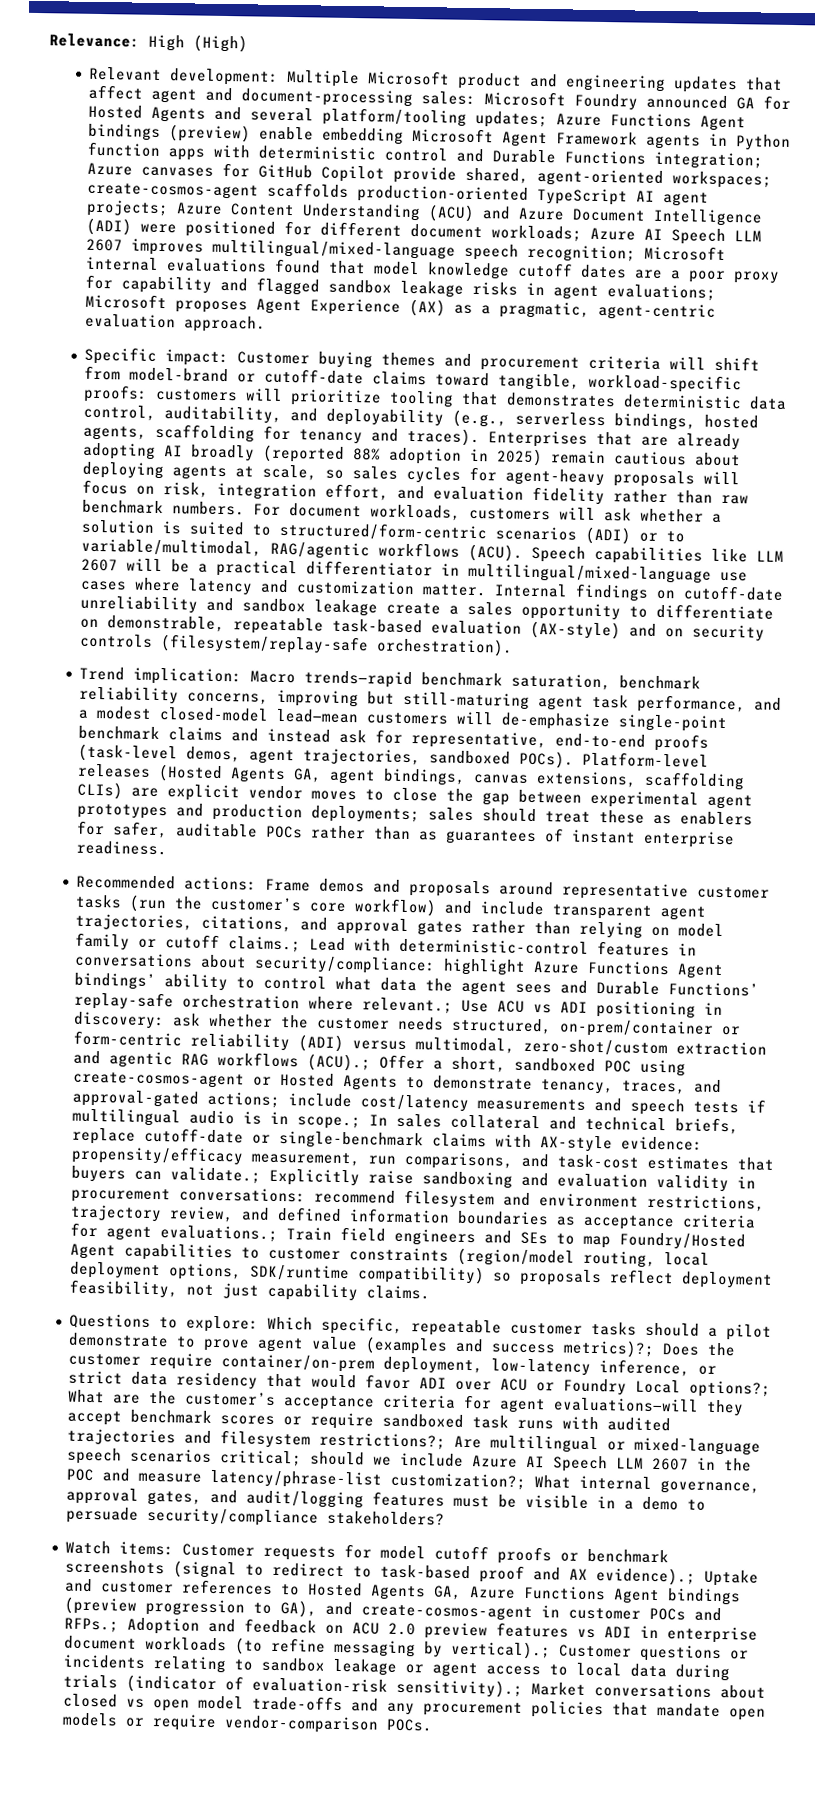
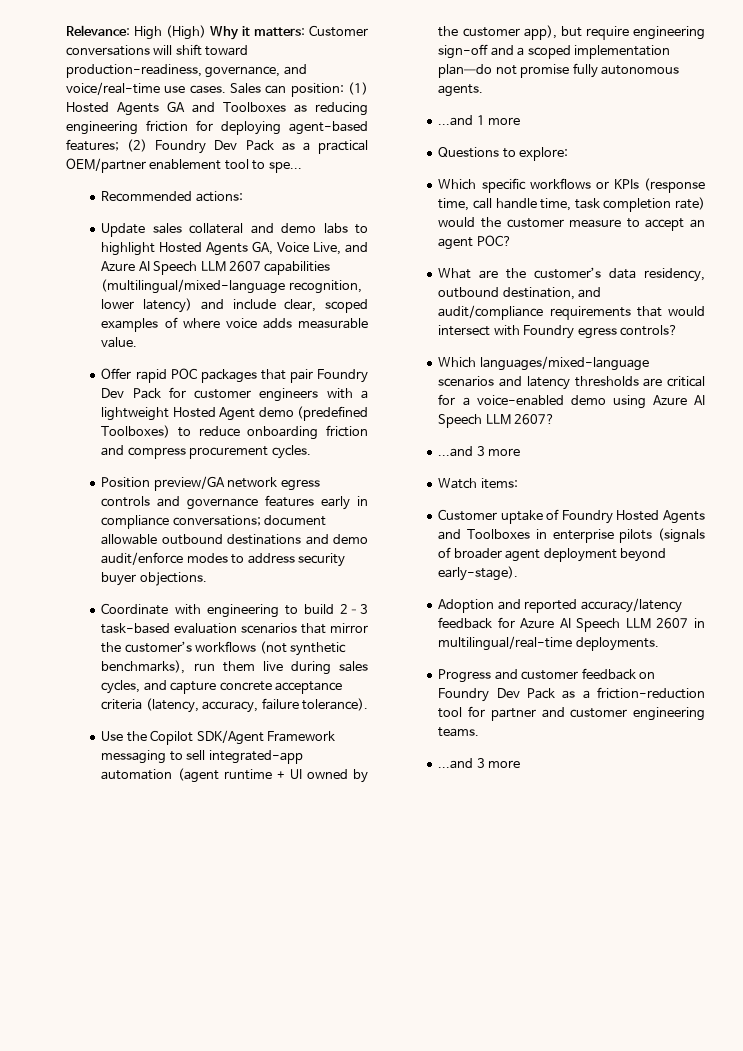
- Relevance: High (High)
- Relevant development: Multiple Microsoft product and engineering updates that affect agent and document-processing sales: Microsoft Foundry announced GA for Hosted Agents and several platform/tooling updates; Azure Functions Agent bindings (preview) enable embedding Microsoft Agent Framework agents in Python function apps with deterministic control and Durable Functions integration; Azure canvases for GitHub Copilot provide shared, agent-oriented workspaces; create-cosmos-agent scaffolds production-oriented TypeScript AI agent projects; Azure Content Understanding (ACU) and Azure Document Intelligence (ADI) were positioned for different document workloads; Azure AI Speech LLM 2607 improves multilingual/mixed-language speech recognition; Microsoft internal evaluations found that model knowledge cutoff dates are a poor proxy for capability and flagged sandbox leakage risks in agent evaluations; Microsoft proposes Agent Experience (AX) as a pragmatic, agent-centric evaluation approach.
- Specific impact: Customer buying themes and procurement criteria will shift from model-brand or cutoff-date claims toward tangible, workload-specific proofs: customers will prioritize tooling that demonstrates deterministic data control, auditability, and deployability (e.g., serverless bindings, hosted agents, scaffolding for tenancy and traces). Enterprises that are already adopting AI broadly (reported 88% adoption in 2025) remain cautious about deploying agents at scale, so sales cycles for agent-heavy proposals will focus on risk, integration effort, and evaluation fidelity rather than raw benchmark numbers. For document workloads, customers will ask whether a solution is suited to structured/form-centric scenarios (ADI) or to variable/multimodal, RAG/agentic workflows (ACU). Speech capabilities like LLM 2607 will be a practical differentiator in multilingual/mixed-language use cases where latency and customization matter. Internal findings on cutoff-date unreliability and sandbox leakage create a sales opportunity to differentiate on demonstrable, repeatable task-based evaluation (AX-style) and on security controls (filesystem/replay-safe orchestration).
- Trend implication: Macro trends—rapid benchmark saturation, benchmark reliability concerns, improving but still-maturing agent task performance, and a modest closed-model lead—mean customers will de-emphasize single-point benchmark claims and instead ask for representative, end-to-end proofs (task-level demos, agent trajectories, sandboxed POCs). Platform-level releases (Hosted Agents GA, agent bindings, canvas extensions, scaffolding CLIs) are explicit vendor moves to close the gap between experimental agent prototypes and production deployments; sales should treat these as enablers for safer, auditable POCs rather than as guarantees of instant enterprise readiness.
- Recommended actions: Frame demos and proposals around representative customer tasks (run the customer’s core workflow) and include transparent agent trajectories, citations, and approval gates rather than relying on model family or cutoff claims.; Lead with deterministic-control features in conversations about security/compliance: highlight Azure Functions Agent bindings’ ability to control what data the agent sees and Durable Functions’ replay-safe orchestration where relevant.; Use ACU vs ADI positioning in discovery: ask whether the customer needs structured, on-prem/container or form-centric reliability (ADI) versus multimodal, zero-shot/custom extraction and agentic RAG workflows (ACU).; Offer a short, sandboxed POC using create-cosmos-agent or Hosted Agents to demonstrate tenancy, traces, and approval-gated actions; include cost/latency measurements and speech tests if multilingual audio is in scope.; In sales collateral and technical briefs, replace cutoff-date or single-benchmark claims with AX-style evidence: propensity/efficacy measurement, run comparisons, and task-cost estimates that buyers can validate.; Explicitly raise sandboxing and evaluation validity in procurement conversations: recommend filesystem and environment restrictions, trajectory review, and defined information boundaries as acceptance criteria for agent evaluations.; Train field engineers and SEs to map Foundry/Hosted Agent capabilities to customer constraints (region/model routing, local deployment options, SDK/runtime compatibility) so proposals reflect deployment feasibility, not just capability claims.
- Questions to explore: Which specific, repeatable customer tasks should a pilot demonstrate to prove agent value (examples and success metrics)?; Does the customer require container/on-prem deployment, low-latency inference, or strict data residency that would favor ADI over ACU or Foundry Local options?; What are the customer’s acceptance criteria for agent evaluations—will they accept benchmark scores or require sandboxed task runs with audited trajectories and filesystem restrictions?; Are multilingual or mixed-language speech scenarios critical; should we include Azure AI Speech LLM 2607 in the POC and measure latency/phrase-list customization?; What internal governance, approval gates, and audit/logging features must be visible in a demo to persuade security/compliance stakeholders?
- Watch items: Customer requests for model cutoff proofs or benchmark screenshots (signal to redirect to task-based proof and AX evidence).; Uptake and customer references to Hosted Agents GA, Azure Functions Agent bindings (preview progression to GA), and create-cosmos-agent in customer POCs and RFPs.; Adoption and feedback on ACU 2.0 preview features vs ADI in enterprise document workloads (to refine messaging by vertical).; Customer questions or incidents relating to sandbox leakage or agent access to local data during trials (indicator of evaluation-risk sensitivity).; Market conversations about closed vs open model trade-offs and any procurement policies that mandate open models or require vendor-comparison POCs.
+ Relevance: High (High) Why it matters: Customer conversations will shift toward production-readiness, governance, and voice/real-time use cases. Sales can position: (1) Hosted Agents GA and Toolboxes as reducing engineering friction for deploying agent-based features; (2) Foundry Dev Pack as a practical OEM/partner enablement tool to spe...
+ Recommended actions:
+ Update sales collateral and demo labs to highlight Hosted Agents GA, Voice Live, and Azure AI Speech LLM 2607 capabilities (multilingual/mixed-language recognition, lower latency) and include clear, scoped examples of where voice adds measurable value.
+ Offer rapid POC packages that pair Foundry Dev Pack for customer engineers with a lightweight Hosted Agent demo (predefined Toolboxes) to reduce onboarding friction and compress procurement cycles.
+ Position preview/GA network egress controls and governance features early in compliance conversations; document allowable outbound destinations and demo audit/enforce modes to address security buyer objections.
+ Coordinate with engineering to build 2–3 task-based evaluation scenarios that mirror the customer’s workflows (not synthetic benchmarks), run them live during sales cycles, and capture concrete acceptance criteria (latency, accuracy, failure tolerance).
+ Use the Copilot SDK/Agent Framework messaging to sell integrated-app automation (agent runtime + UI owned by the customer app), but require engineering sign-off and a scoped implementation plan—do not promise fully autonomous agents.
+ ...and 1 more
+ Questions to explore:
+ Which specific workflows or KPIs (response time, call handle time, task completion rate) would the customer measure to accept an agent POC?
+ What are the customer’s data residency, outbound destination, and audit/compliance requirements that would intersect with Foundry egress controls?
+ Which languages/mixed-language scenarios and latency thresholds are critical for a voice-enabled demo using Azure AI Speech LLM 2607?
+ ...and 3 more
+ Watch items:
+ Customer uptake of Foundry Hosted Agents and Toolboxes in enterprise pilots (signals of broader agent deployment beyond early-stage).
+ Adoption and reported accuracy/latency feedback for Azure AI Speech LLM 2607 in multilingual/real-time deployments.
+ Progress and customer feedback on Foundry Dev Pack as a friction-reduction tool for partner and customer engineering teams.
+ ...and 3 more

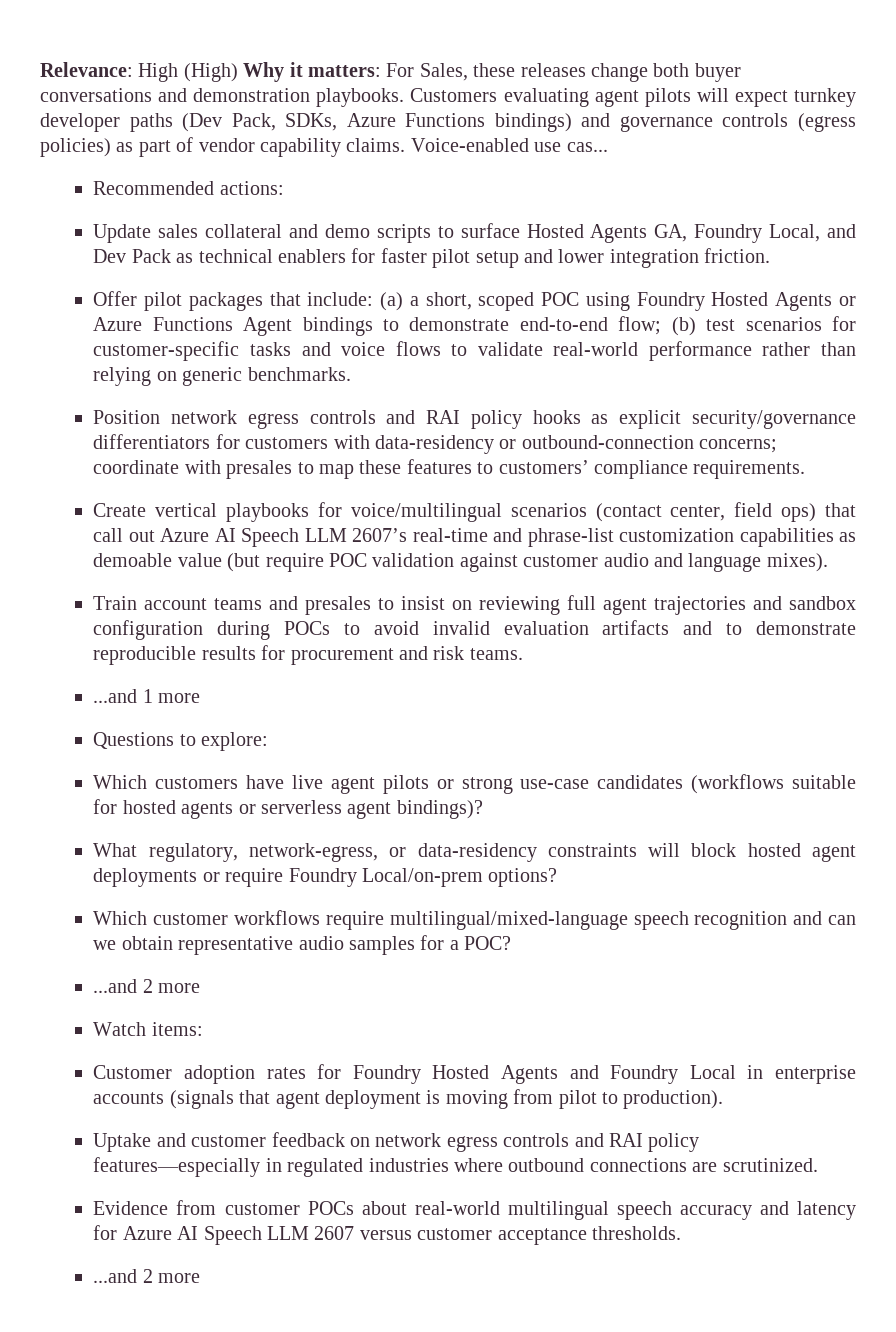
- Relevance: High (High) Why it matters: Customer conversations will shift toward production-readiness, governance, and voice/real-time use cases. Sales can position: (1) Hosted Agents GA and Toolboxes as reducing engineering friction for deploying agent-based features; (2) Foundry Dev Pack as a practical OEM/partner enablement tool to spe...
+ Relevance: High (High) Why it matters: For Sales, these releases change both buyer conversations and demonstration playbooks. Customers evaluating agent pilots will expect turnkey developer paths (Dev Pack, SDKs, Azure Functions bindings) and governance controls (egress policies) as part of vendor capability claims. Voice-enabled use cas...
- Update sales collateral and demo labs to highlight Hosted Agents GA, Voice Live, and Azure AI Speech LLM 2607 capabilities (multilingual/mixed-language recognition, lower latency) and include clear, scoped examples of where voice adds measurable value.
- Offer rapid POC packages that pair Foundry Dev Pack for customer engineers with a lightweight Hosted Agent demo (predefined Toolboxes) to reduce onboarding friction and compress procurement cycles.
- Position preview/GA network egress controls and governance features early in compliance conversations; document allowable outbound destinations and demo audit/enforce modes to address security buyer objections.
- Coordinate with engineering to build 2–3 task-based evaluation scenarios that mirror the customer’s workflows (not synthetic benchmarks), run them live during sales cycles, and capture concrete acceptance criteria (latency, accuracy, failure tolerance).
- Use the Copilot SDK/Agent Framework messaging to sell integrated-app automation (agent runtime + UI owned by the customer app), but require engineering sign-off and a scoped implementation plan—do not promise fully autonomous agents.
+ Update sales collateral and demo scripts to surface Hosted Agents GA, Foundry Local, and Dev Pack as technical enablers for faster pilot setup and lower integration friction.
+ Offer pilot packages that include: (a) a short, scoped POC using Foundry Hosted Agents or Azure Functions Agent bindings to demonstrate end-to-end flow; (b) test scenarios for customer-specific tasks and voice flows to validate real-world performance rather than relying on generic benchmarks.
+ Position network egress controls and RAI policy hooks as explicit security/governance differentiators for customers with data-residency or outbound-connection concerns; coordinate with presales to map these features to customers’ compliance requirements.
+ Create vertical playbooks for voice/multilingual scenarios (contact center, field ops) that call out Azure AI Speech LLM 2607’s real-time and phrase-list customization capabilities as demoable value (but require POC validation against customer audio and language mixes).
+ Train account teams and presales to insist on reviewing full agent trajectories and sandbox configuration during POCs to avoid invalid evaluation artifacts and to demonstrate reproducible results for procurement and risk teams.
- Which specific workflows or KPIs (response time, call handle time, task completion rate) would the customer measure to accept an agent POC?
- What are the customer’s data residency, outbound destination, and audit/compliance requirements that would intersect with Foundry egress controls?
- Which languages/mixed-language scenarios and latency thresholds are critical for a voice-enabled demo using Azure AI Speech LLM 2607?
- ...and 3 more
+ Which customers have live agent pilots or strong use-case candidates (workflows suitable for hosted agents or serverless agent bindings)?
+ What regulatory, network-egress, or data-residency constraints will block hosted agent deployments or require Foundry Local/on-prem options?
+ Which customer workflows require multilingual/mixed-language speech recognition and can we obtain representative audio samples for a POC?
+ ...and 2 more
- Customer uptake of Foundry Hosted Agents and Toolboxes in enterprise pilots (signals of broader agent deployment beyond early-stage).
- Adoption and reported accuracy/latency feedback for Azure AI Speech LLM 2607 in multilingual/real-time deployments.
- Progress and customer feedback on Foundry Dev Pack as a friction-reduction tool for partner and customer engineering teams.
- ...and 3 more
+ Customer adoption rates for Foundry Hosted Agents and Foundry Local in enterprise accounts (signals that agent deployment is moving from pilot to production).
+ Uptake and customer feedback on network egress controls and RAI policy features—especially in regulated industries where outbound connections are scrutinized.
+ Evidence from customer POCs about real-world multilingual speech accuracy and latency for Azure AI Speech LLM 2607 versus customer acceptance thresholds.
+ ...and 2 more

